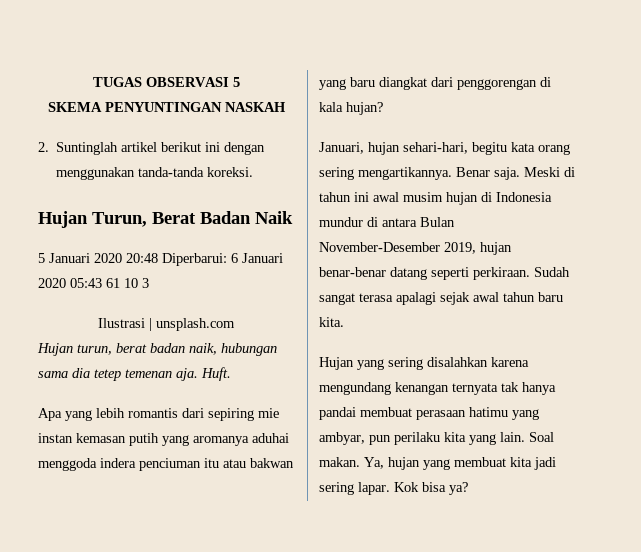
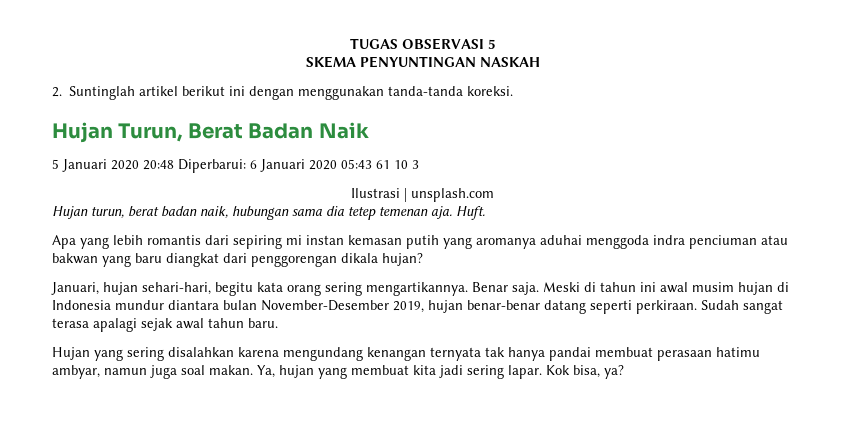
- Apa yang lebih romantis dari sepiring mie instan kemasan putih yang aromanya aduhai menggoda indera penciuman itu atau bakwan yang baru diangkat dari penggorengan di kala hujan?
+ Apa yang lebih romantis dari sepiring mi instan kemasan putih yang aromanya aduhai menggoda indra penciuman atau bakwan yang baru diangkat dari penggorengan dikala hujan?
- Meski di tahun ini awal musim hujan di Indonesia mundur di antara Bulan November-Desember 2019, hujan benar-benar datang seperti perkiraan.
+ Meski di tahun ini awal musim hujan di Indonesia mundur diantara bulan November-Desember 2019, hujan benar-benar datang seperti perkiraan.
- Sudah sangat terasa apalagi sejak awal tahun baru kita.
+ Sudah sangat terasa apalagi sejak awal tahun baru.
- Hujan yang sering disalahkan karena mengundang kenangan ternyata tak hanya pandai membuat perasaan hatimu yang ambyar, pun perilaku kita yang lain. Soal makan.
+ Hujan yang sering disalahkan karena mengundang kenangan ternyata tak hanya pandai membuat perasaan hatimu ambyar, namun juga soal makan.
- Kok bisa ya?
+ Kok bisa, ya?

